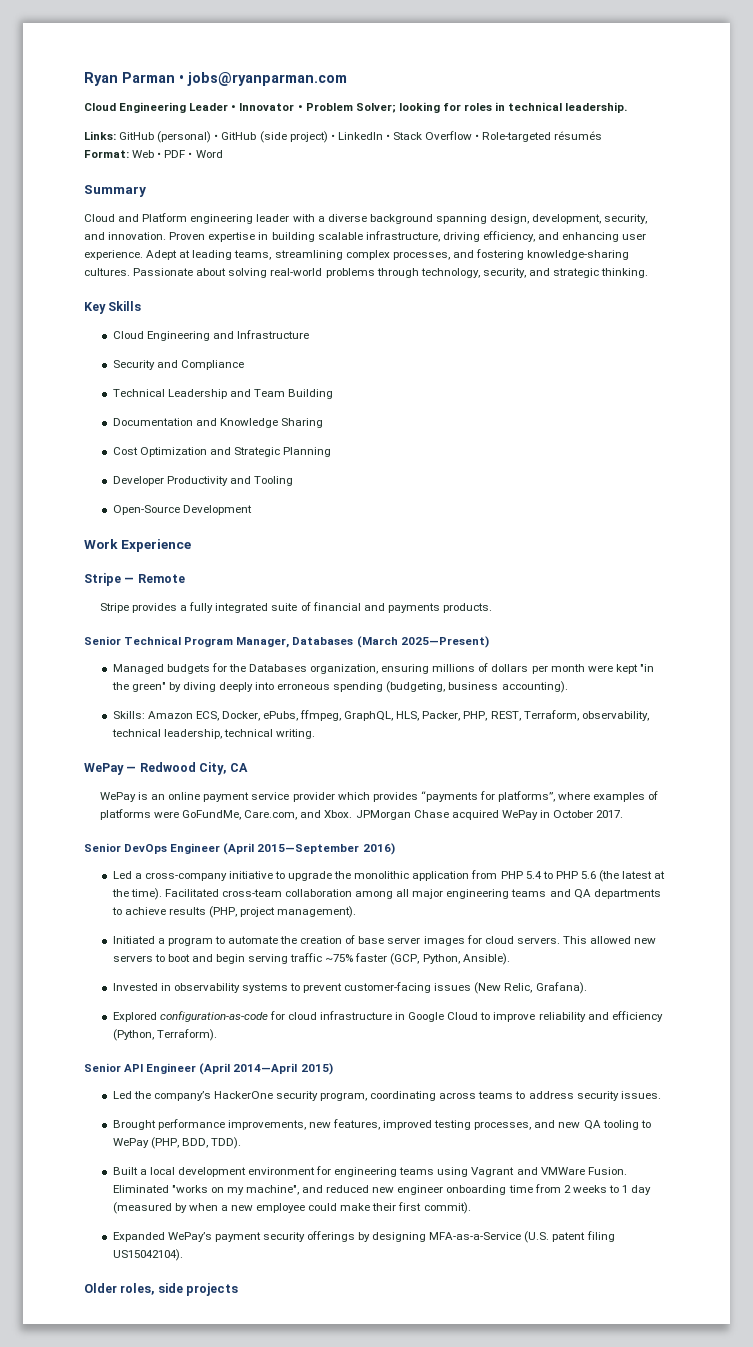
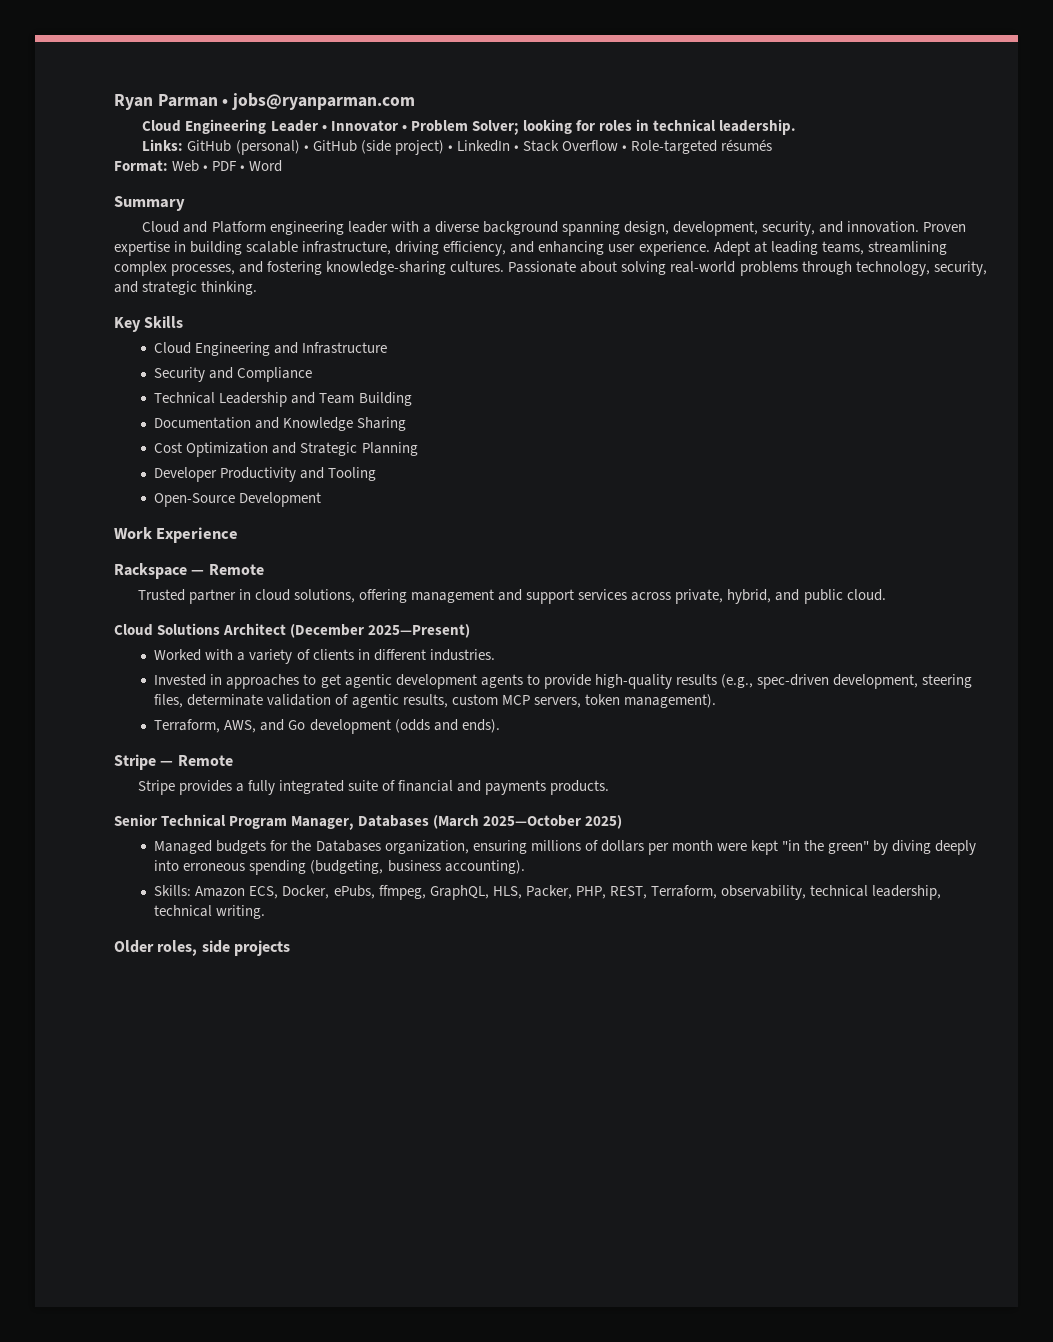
+ Rackspace — Remote
+ Trusted partner in cloud solutions, offering management and support services across private, hybrid, and public cloud.
+ Cloud Solutions Architect (December 2025—Present)
+ Worked with a variety of clients in different industries.
+ Invested in approaches to get agentic development agents to provide high-quality results (e.g., spec-driven development, steering files, determinate validation of agentic results, custom MCP servers, token management).
+ Terraform, AWS, and Go development (odds and ends).
- Senior Technical Program Manager, Databases (March 2025—Present)
+ Senior Technical Program Manager, Databases (March 2025—October 2025)
- WePay — Redwood City, CA
- WePay is an online payment service provider which provides “payments for platforms”, where examples of platforms were GoFundMe, Care.com, and Xbox. JPMorgan Chase acquired WePay in October 2017.
- Senior DevOps Engineer (April 2015—September 2016)
- Led a cross-company initiative to upgrade the monolithic application from PHP 5.4 to PHP 5.6 (the latest at the time). Facilitated cross-team collaboration among all major engineering teams and QA departments to achieve results (PHP, project management).
- Initiated a program to automate the creation of base server images for cloud servers. This allowed new servers to boot and begin serving traffic ~75% faster (GCP, Python, Ansible).
- Invested in observability systems to prevent customer-facing issues (New Relic, Grafana).
- Explored configuration-as-code for cloud infrastructure in Google Cloud to improve reliability and efficiency (Python, Terraform).
- Senior API Engineer (April 2014—April 2015)
- Led the company’s HackerOne security program, coordinating across teams to address security issues.
- Brought performance improvements, new features, improved testing processes, and new QA tooling to WePay (PHP, BDD, TDD).
- Built a local development environment for engineering teams using Vagrant and VMWare Fusion. Eliminated "works on my machine", and reduced new engineer onboarding time from 2 weeks to 1 day (measured by when a new employee could make their first commit).
- Expanded WePay’s payment security offerings by designing MFA-as-a-Service (U.S. patent filing US15042104).

